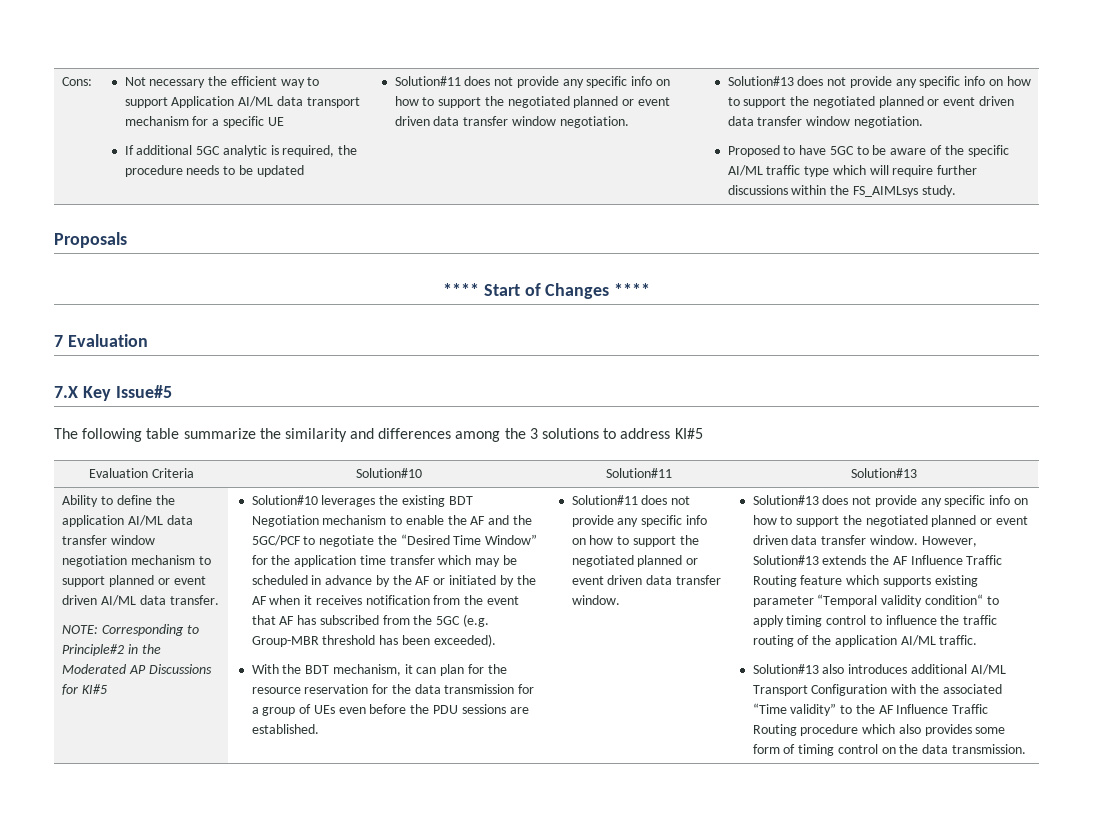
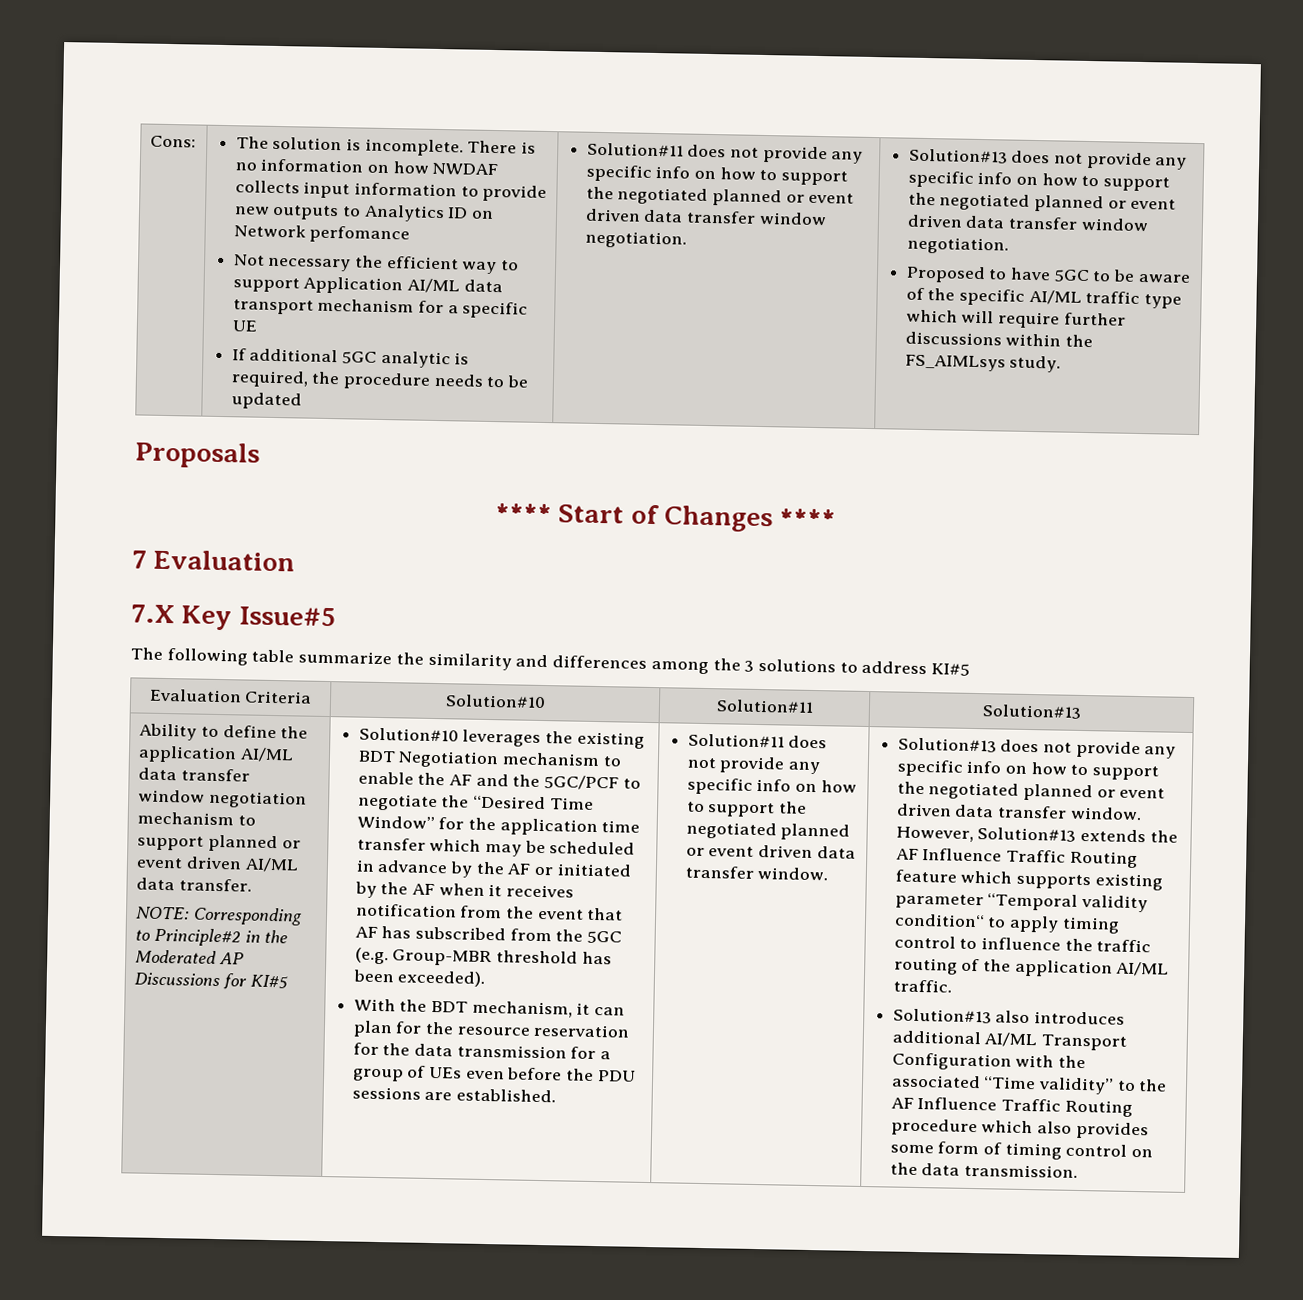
+ The solution is incomplete. There is no information on how NWDAF collects input information to provide new outputs to Analytics ID on Network perfomance

